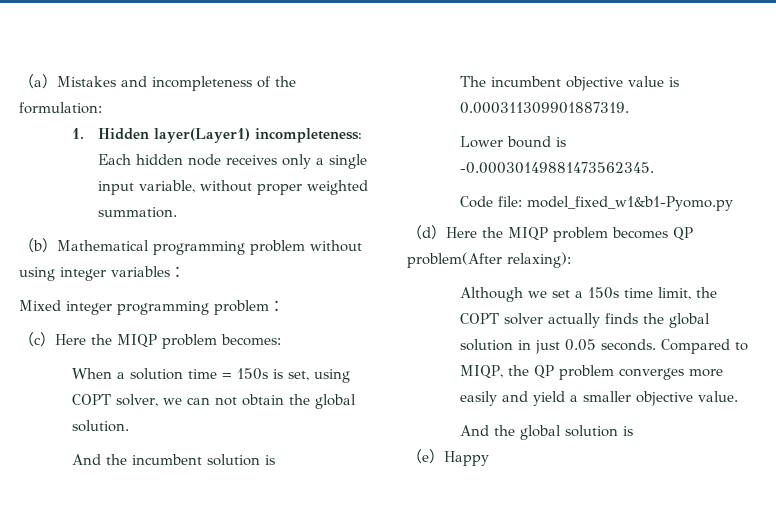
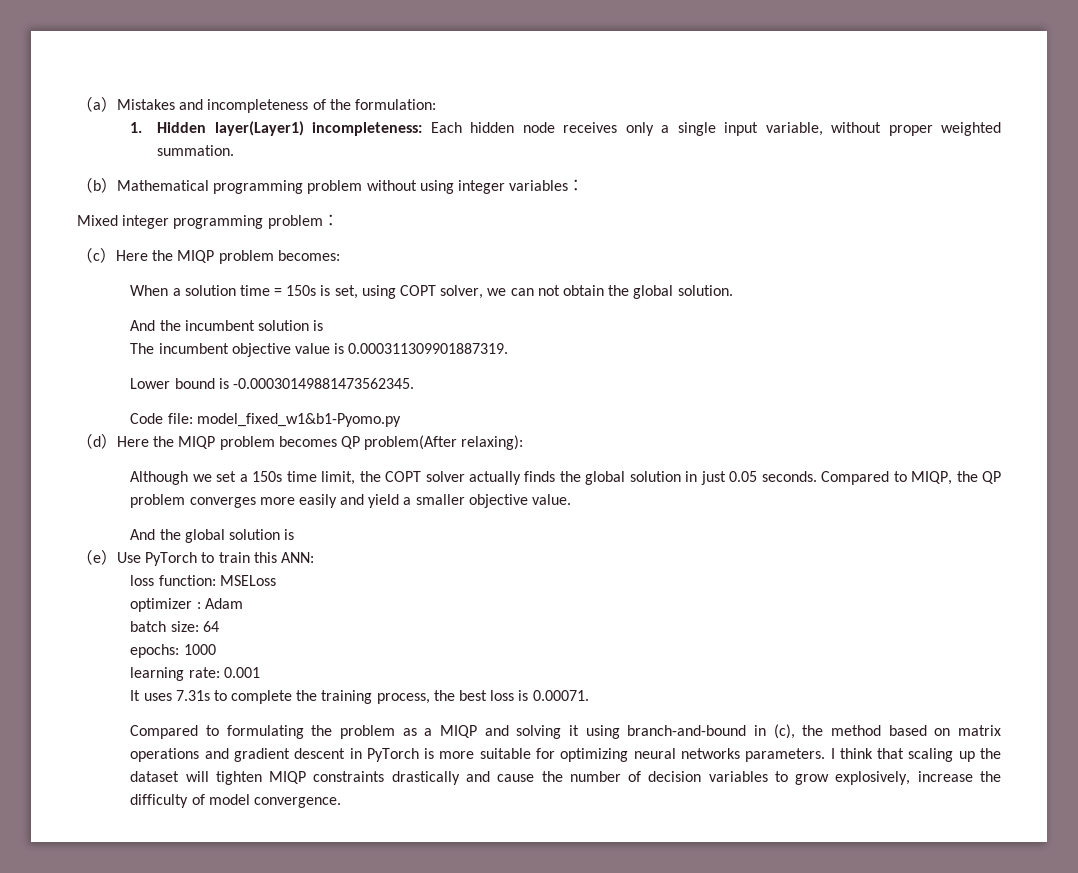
- （e）Happy
+ （e）Use PyTorch to train this ANN:
+ loss function: MSELoss
+ optimizer : Adam
+ batch size: 64
+ epochs: 1000
+ learning rate: 0.001
+ It uses 7.31s to complete the training process, the best loss is 0.00071.
+ Compared to formulating the problem as a MIQP and solving it using branch-and-bound in (c), the method based on matrix operations and gradient descent in PyTorch is more suitable for optimizing neural networks parameters. I think that scaling up the dataset will tighten MIQP constraints drastically and cause the number of decision variables to grow explosively, increase the difficulty of model convergence.

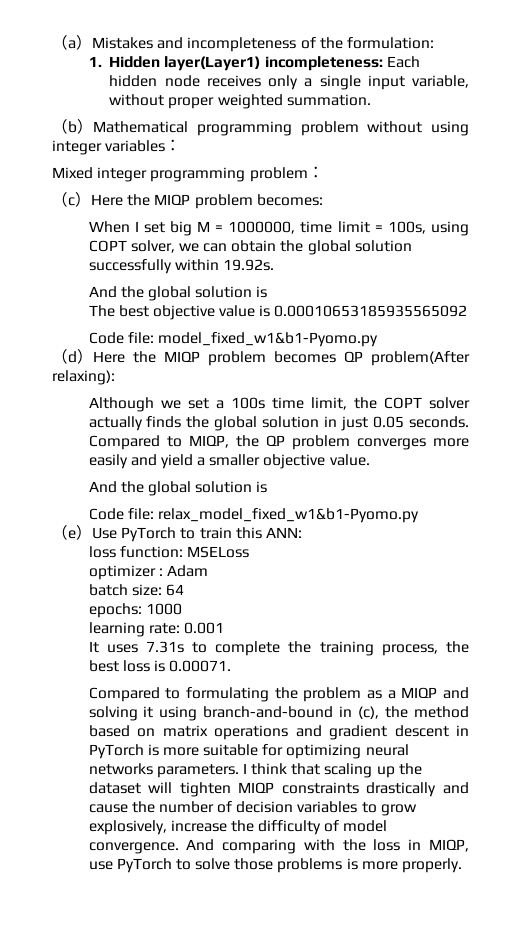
- When a solution time = 150s is set, using COPT solver, we can not obtain the global solution.
- And the incumbent solution is
+ When I set big M = 1000000, time limit = 100s, using COPT solver, we can obtain the global solution successfully within 19.92s.
+ And the global solution is
- The incumbent objective value is 0.000311309901887319.
- Lower bound is -0.00030149881473562345.
+ The best objective value is 0.00010653185935565092
- Although we set a 150s time limit, the COPT solver actually finds the global solution in just 0.05 seconds.
+ Although we set a 100s time limit, the COPT solver actually finds the global solution in just 0.05 seconds.
+ Code file: relax_model_fixed_w1&b1-Pyomo.py
+ And comparing with the loss in MIQP, use PyTorch to solve those problems is more properly.

